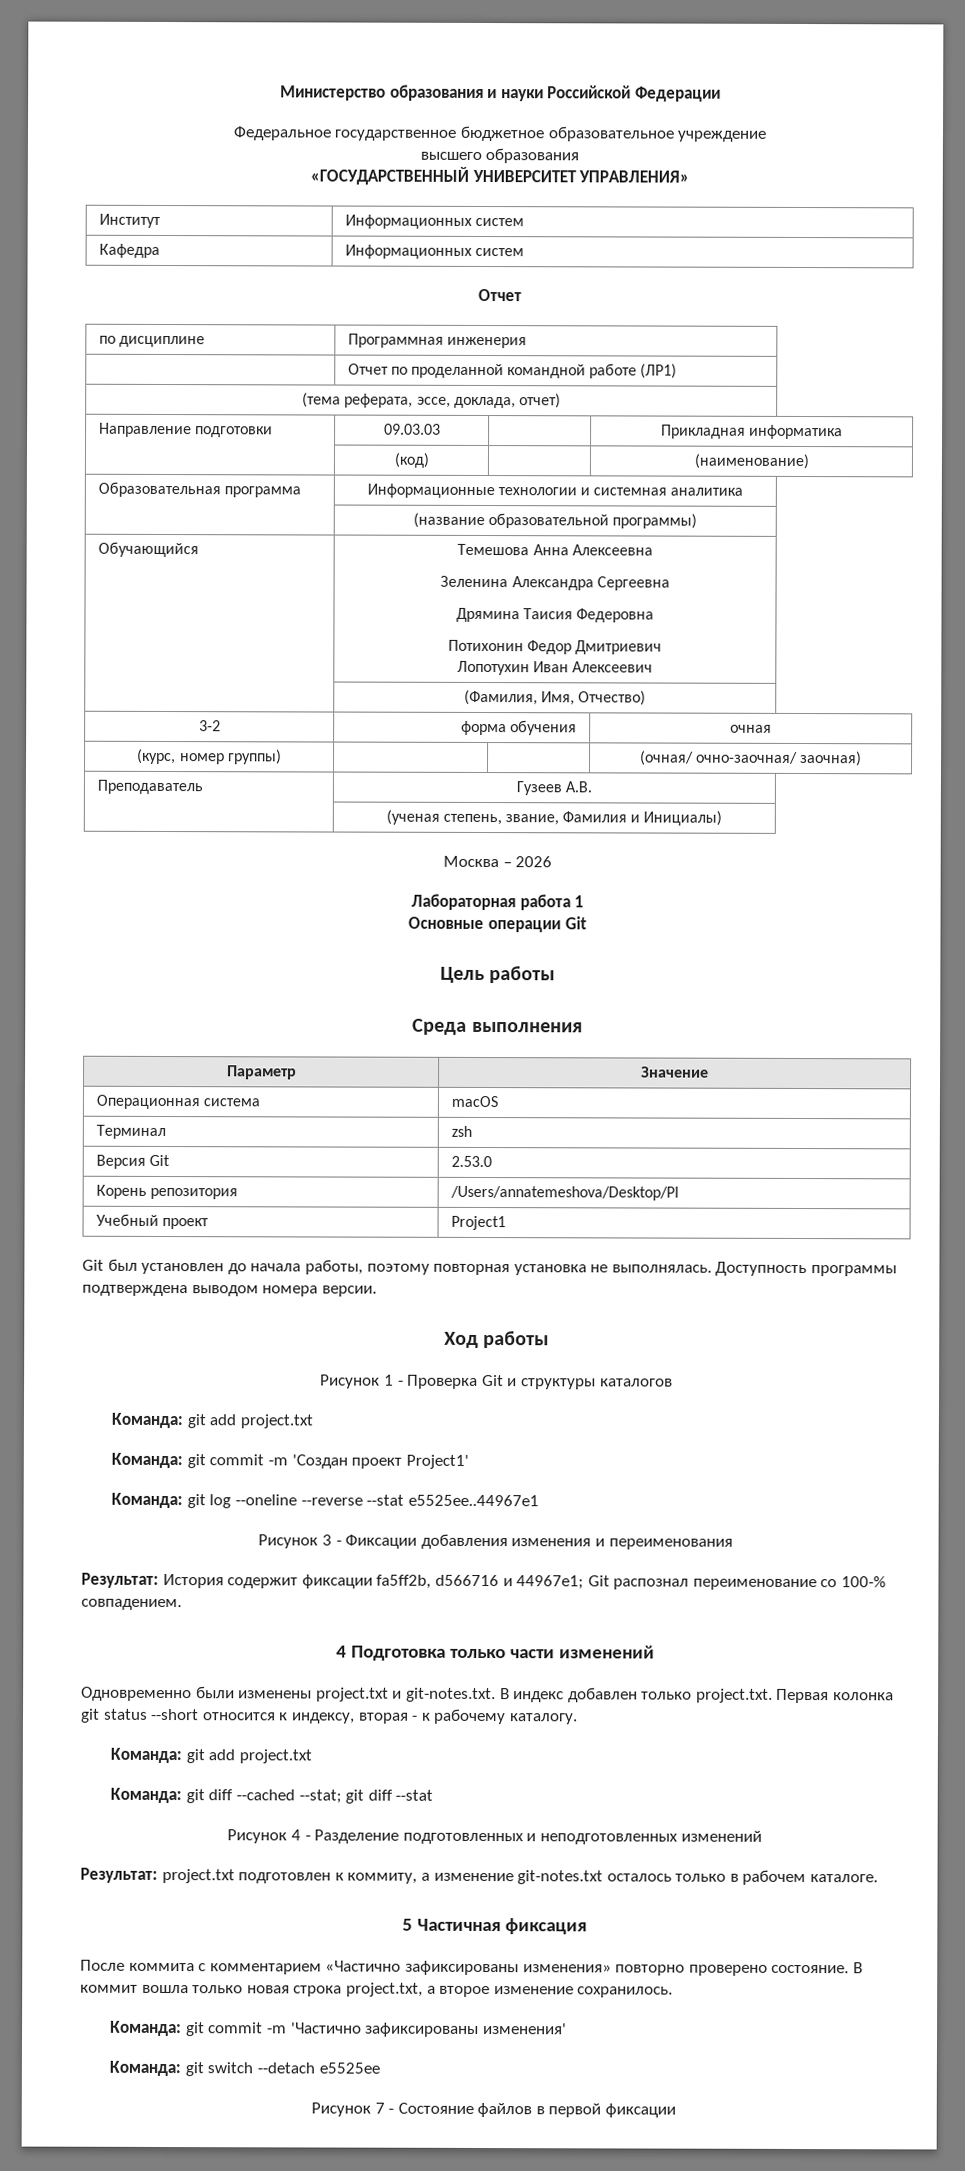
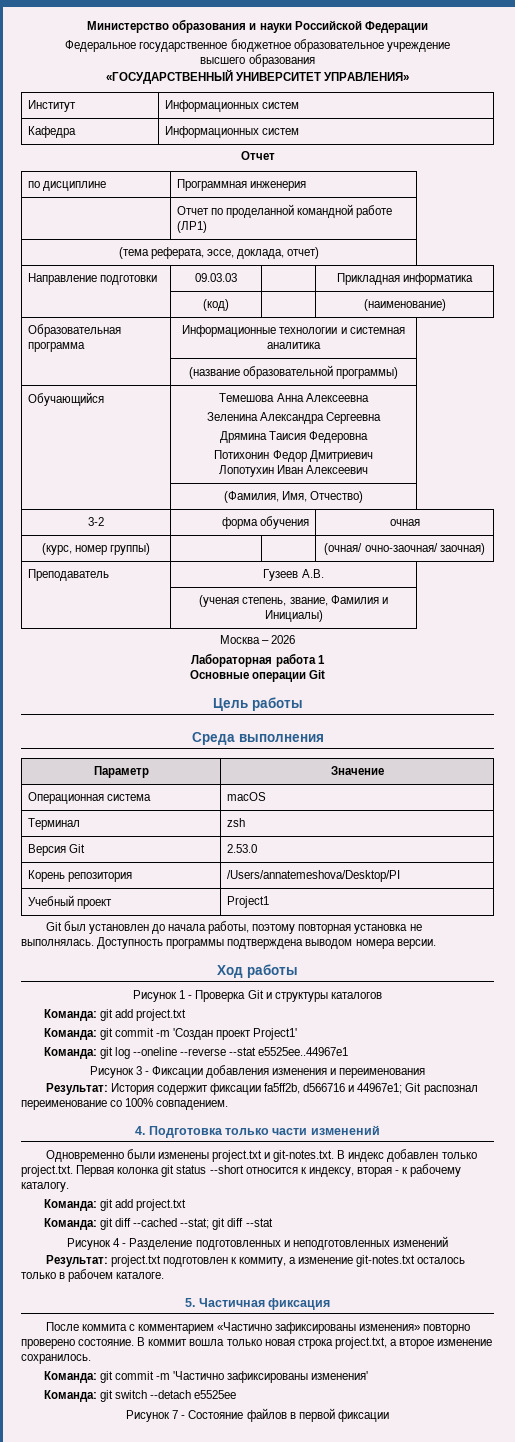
- Результат: История содержит фиксации fa5ff2b, d566716 и 44967e1; Git распознал переименование со 100-% совпадением.
+ Результат: История содержит фиксации fa5ff2b, d566716 и 44967e1; Git распознал переименование со 100% совпадением.
- 4 Подготовка только части изменений
+ 4. Подготовка только части изменений
- 5 Частичная фиксация
+ 5. Частичная фиксация

